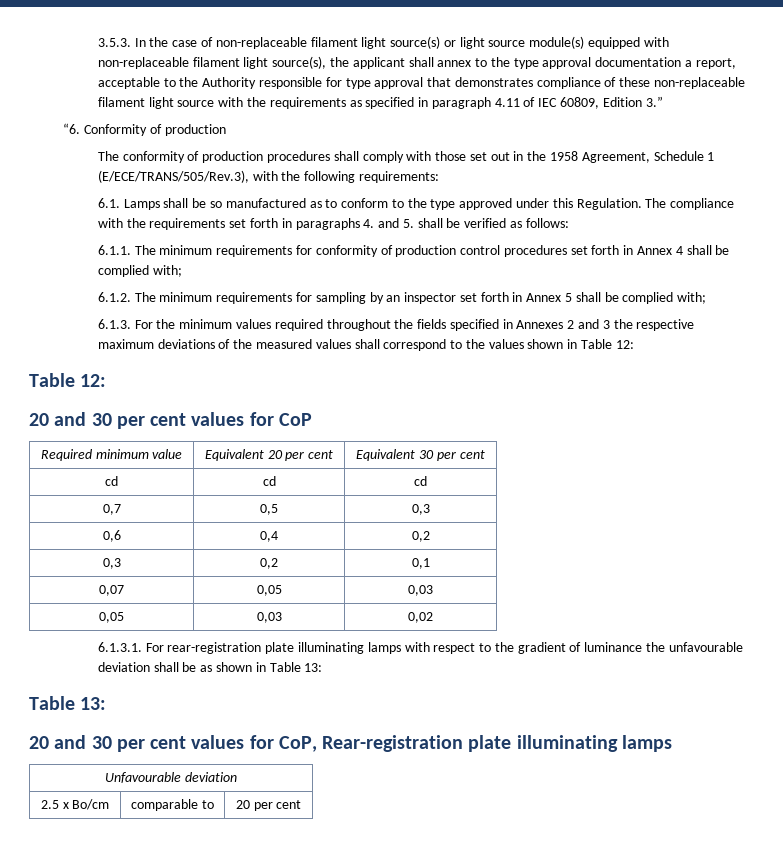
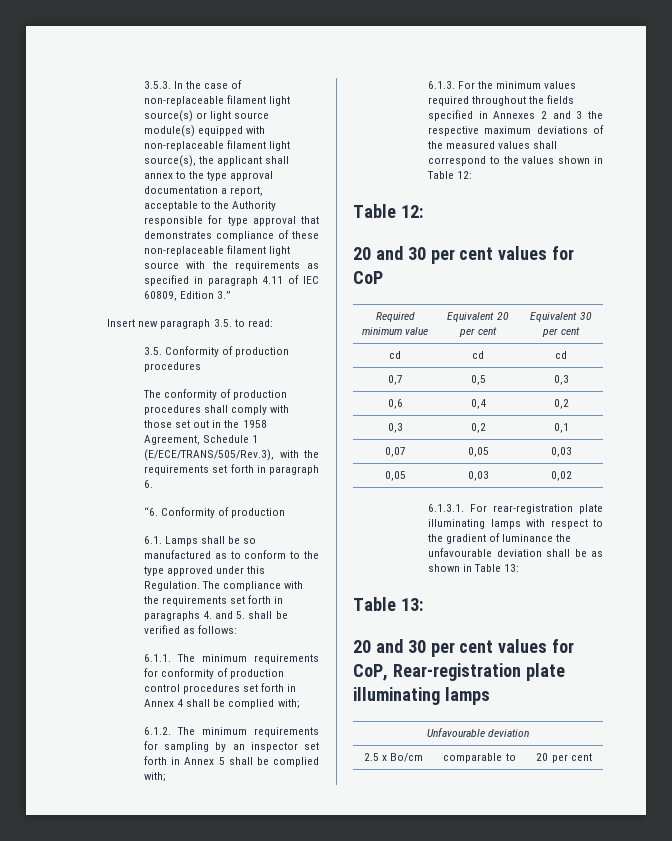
- “6. Conformity of production
+ Insert new paragraph 3.5. to read:
+ 3.5. Conformity of production procedures
- The conformity of production procedures shall comply with those set out in the 1958 Agreement, Schedule 1 (E/ECE/TRANS/505/Rev.3), with the following requirements:
+ The conformity of production procedures shall comply with those set out in the 1958 Agreement, Schedule 1 (E/ECE/TRANS/505/Rev.3), with the requirements set forth in paragraph 6.
+ “6. Conformity of production

